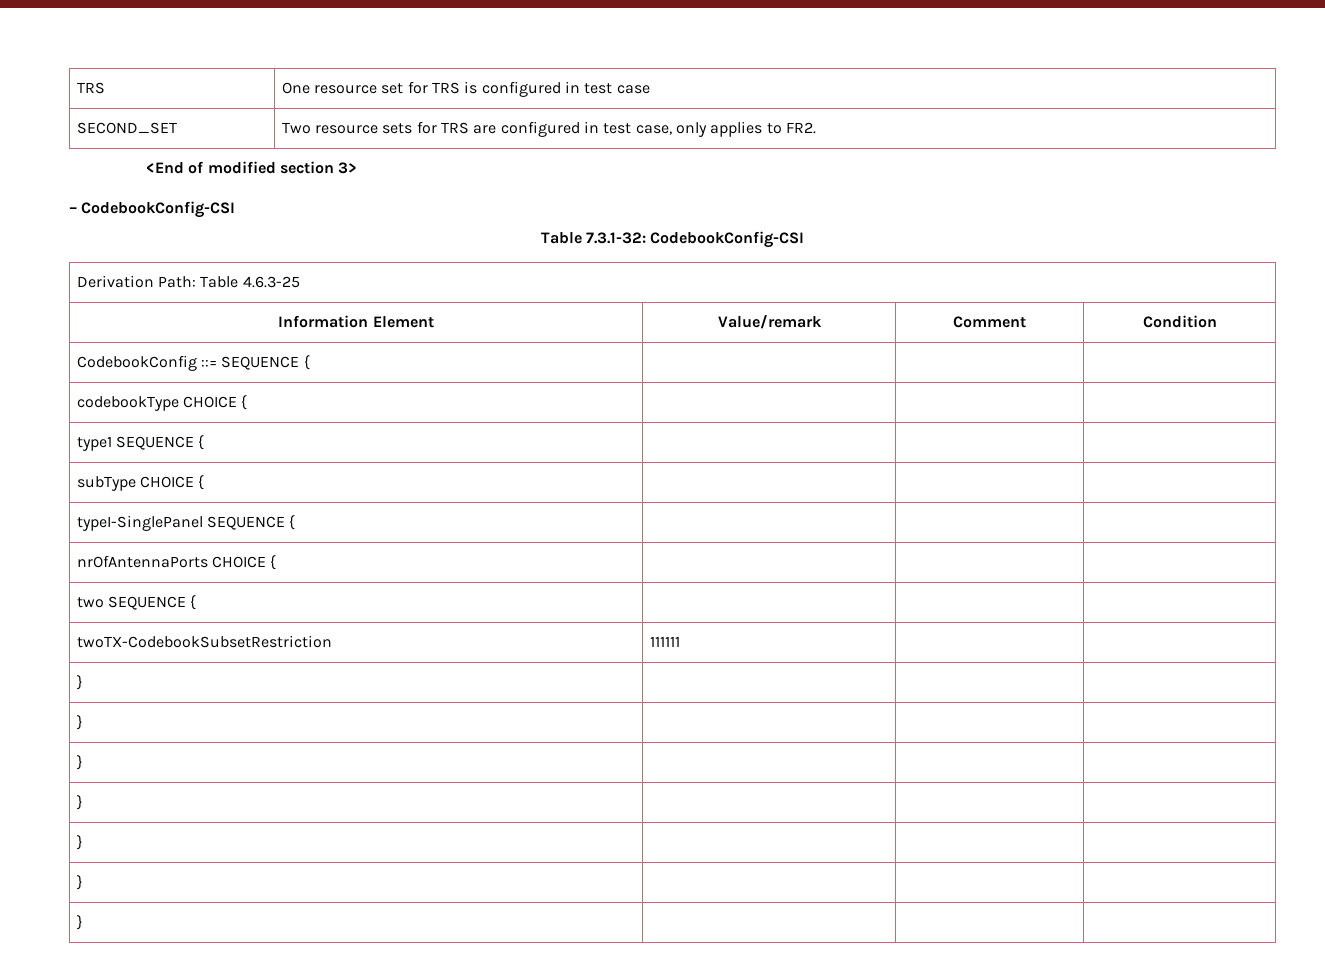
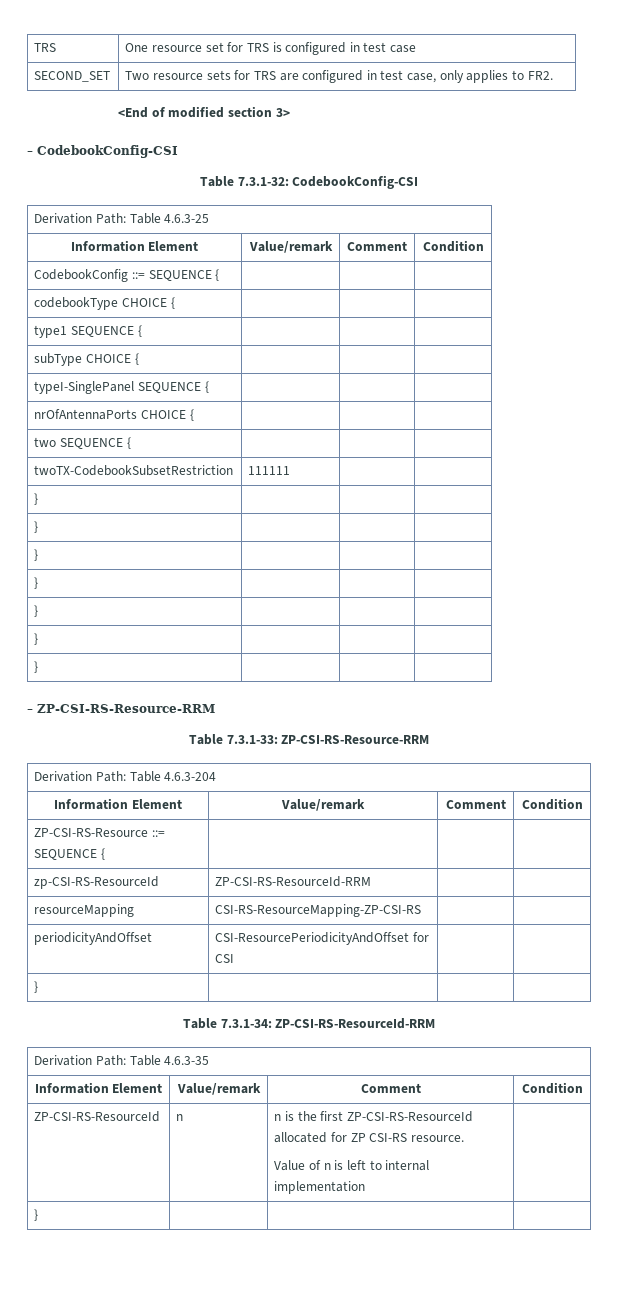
+ – ZP-CSI-RS-Resource-RRM
+ Table 7.3.1-33: ZP-CSI-RS-Resource-RRM
+ Derivation Path: Table 4.6.3-204
+ Information Element | Value/remark | Comment | Condition
+ ZP-CSI-RS-Resource ::= SEQUENCE { | | |
+ zp-CSI-RS-ResourceId | ZP-CSI-RS-ResourceId-RRM | |
+ resourceMapping | CSI-RS-ResourceMapping-ZP-CSI-RS | |
+ periodicityAndOffset | CSI-ResourcePeriodicityAndOffset for CSI | |
+ } | | |
+ Table 7.3.1-34: ZP-CSI-RS-ResourceId-RRM
+ Derivation Path: Table 4.6.3-35
+ Information Element | Value/remark | Comment | Condition
+ ZP-CSI-RS-ResourceId | n | n is the first ZP-CSI-RS-ResourceId allocated for ZP CSI-RS resource.
+ Value of n is left to internal implementation |
+ } | | |

